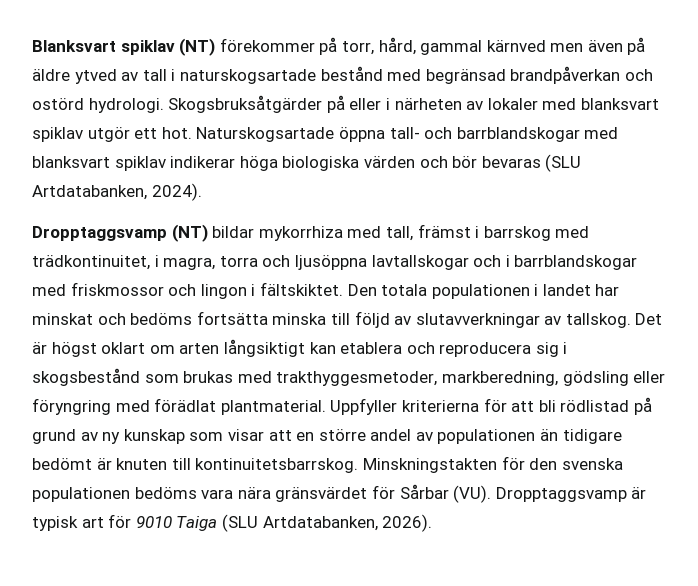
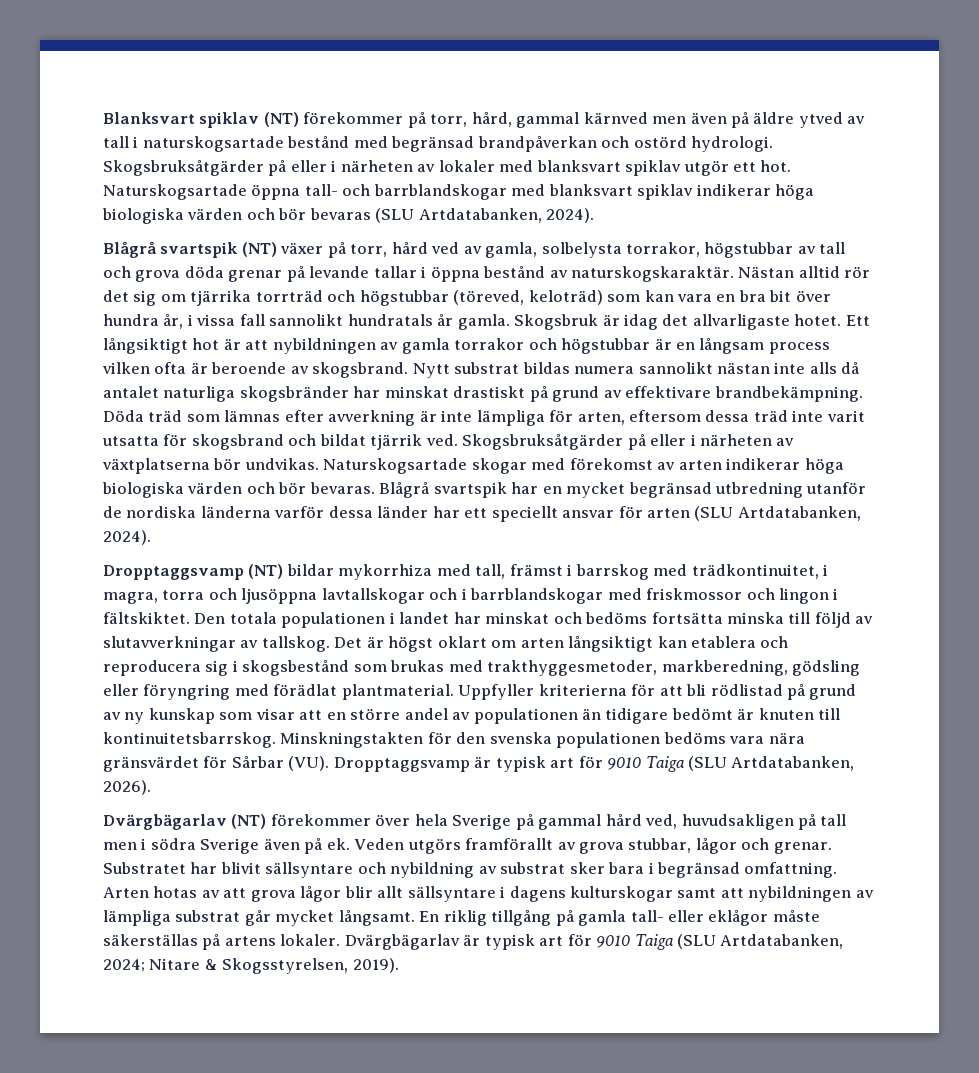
+ Blågrå svartspik (NT) växer på torr, hård ved av gamla, solbelysta torrakor, högstubbar av tall och grova döda grenar på levande tallar i öppna bestånd av naturskogskaraktär. Nästan alltid rör det sig om tjärrika torrträd och högstubbar (töreved, keloträd) som kan vara en bra bit över hundra år, i vissa fall sannolikt hundratals år gamla. Skogsbruk är idag det allvarligaste hotet. Ett långsiktigt hot är att nybildningen av gamla torrakor och högstubbar är en långsam process vilken ofta är beroende av skogsbrand. Nytt substrat bildas numera sannolikt nästan inte alls då antalet naturliga skogsbränder har minskat drastiskt på grund av effektivare brandbekämpning. Döda träd som lämnas efter avverkning är inte lämpliga för arten, eftersom dessa träd inte varit utsatta för skogsbrand och bildat tjärrik ved. Skogsbruksåtgärder på eller i närheten av växtplatserna bör undvikas. Naturskogsartade skogar med förekomst av arten indikerar höga biologiska värden och bör bevaras. Blågrå svartspik har en mycket begränsad utbredning utanför de nordiska länderna varför dessa länder har ett speciellt ansvar för arten (SLU Artdatabanken, 2024).
+ Dvärgbägarlav (NT) förekommer över hela Sverige på gammal hård ved, huvudsakligen på tall men i södra Sverige även på ek. Veden utgörs framförallt av grova stubbar, lågor och grenar. Substratet har blivit sällsyntare och nybildning av substrat sker bara i begränsad omfattning. Arten hotas av att grova lågor blir allt sällsyntare i dagens kulturskogar samt att nybildningen av lämpliga substrat går mycket långsamt. En riklig tillgång på gamla tall- eller eklågor måste säkerställas på artens lokaler. Dvärgbägarlav är typisk art för 9010 Taiga (SLU Artdatabanken, 2024; Nitare & Skogsstyrelsen, 2019).

